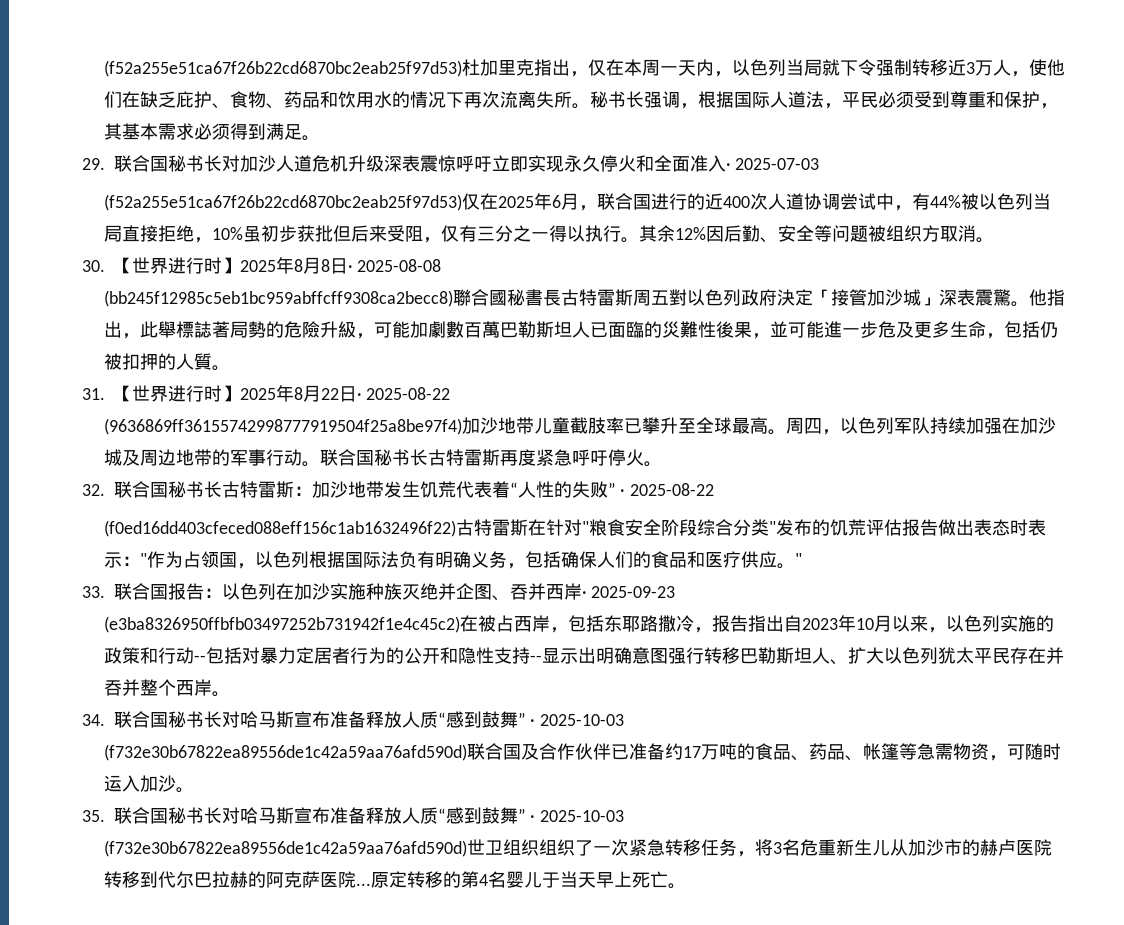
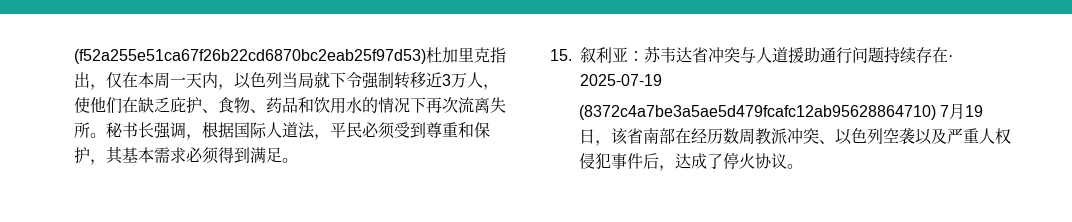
- 29.联合国秘书长对加沙人道危机升级深表震惊呼吁立即实现永久停火和全面准入· 2025-07-03
- (f52a255e51ca67f26b22cd6870bc2eab25f97d53)仅在2025年6月，联合国进行的近400次人道协调尝试中，有44%被以色列当局直接拒绝，10%虽初步获批但后来受阻，仅有三分之一得以执行。其余12%因后勤、安全等问题被组织方取消。
- 30.【世界进行时】2025年8月8日· 2025-08-08
- (bb245f12985c5eb1bc959abffcff9308ca2becc8)聯合國秘書長古特雷斯周五對以色列政府決定「接管加沙城」深表震驚。他指出，此舉標誌著局勢的危險升級，可能加劇數百萬巴勒斯坦人已面臨的災難性後果，並可能進一步危及更多生命，包括仍被扣押的人質。
- 31.【世界进行时】2025年8月22日· 2025-08-22
- (9636869ff36155742998777919504f25a8be97f4)加沙地带儿童截肢率已攀升至全球最高。周四，以色列军队持续加强在加沙城及周边地带的军事行动。联合国秘书长古特雷斯再度紧急呼吁停火。
- 32.联合国秘书长古特雷斯：加沙地带发生饥荒代表着“人性的失败” · 2025-08-22
- (f0ed16dd403cfeced088eff156c1ab1632496f22)古特雷斯在针对"粮食安全阶段综合分类"发布的饥荒评估报告做出表态时表示："作为占领国，以色列根据国际法负有明确义务，包括确保人们的食品和医疗供应。"
- 33.联合国报告：以色列在加沙实施种族灭绝并企图、吞并西岸· 2025-09-23
- (e3ba8326950ffbfb03497252b731942f1e4c45c2)在被占西岸，包括东耶路撒冷，报告指出自2023年10月以来，以色列实施的政策和行动--包括对暴力定居者行为的公开和隐性支持--显示出明确意图强行转移巴勒斯坦人、扩大以色列犹太平民存在并吞并整个西岸。
- 34.联合国秘书长对哈马斯宣布准备释放人质“感到鼓舞” · 2025-10-03
- (f732e30b67822ea89556de1c42a59aa76afd590d)联合国及合作伙伴已准备约17万吨的食品、药品、帐篷等急需物资，可随时运入加沙。
- 35.联合国秘书长对哈马斯宣布准备释放人质“感到鼓舞” · 2025-10-03
- (f732e30b67822ea89556de1c42a59aa76afd590d)世卫组织组织了一次紧急转移任务，将3名危重新生儿从加沙市的赫卢医院转移到代尔巴拉赫的阿克萨医院...原定转移的第4名婴儿于当天早上死亡。
+ 15.叙利亚：苏韦达省冲突与人道援助通行问题持续存在· 2025-07-19
+ (8372c4a7be3a5ae5d479fcafc12ab95628864710) 7月19日，该省南部在经历数周教派冲突、以色列空袭以及严重人权侵犯事件后，达成了停火协议。

